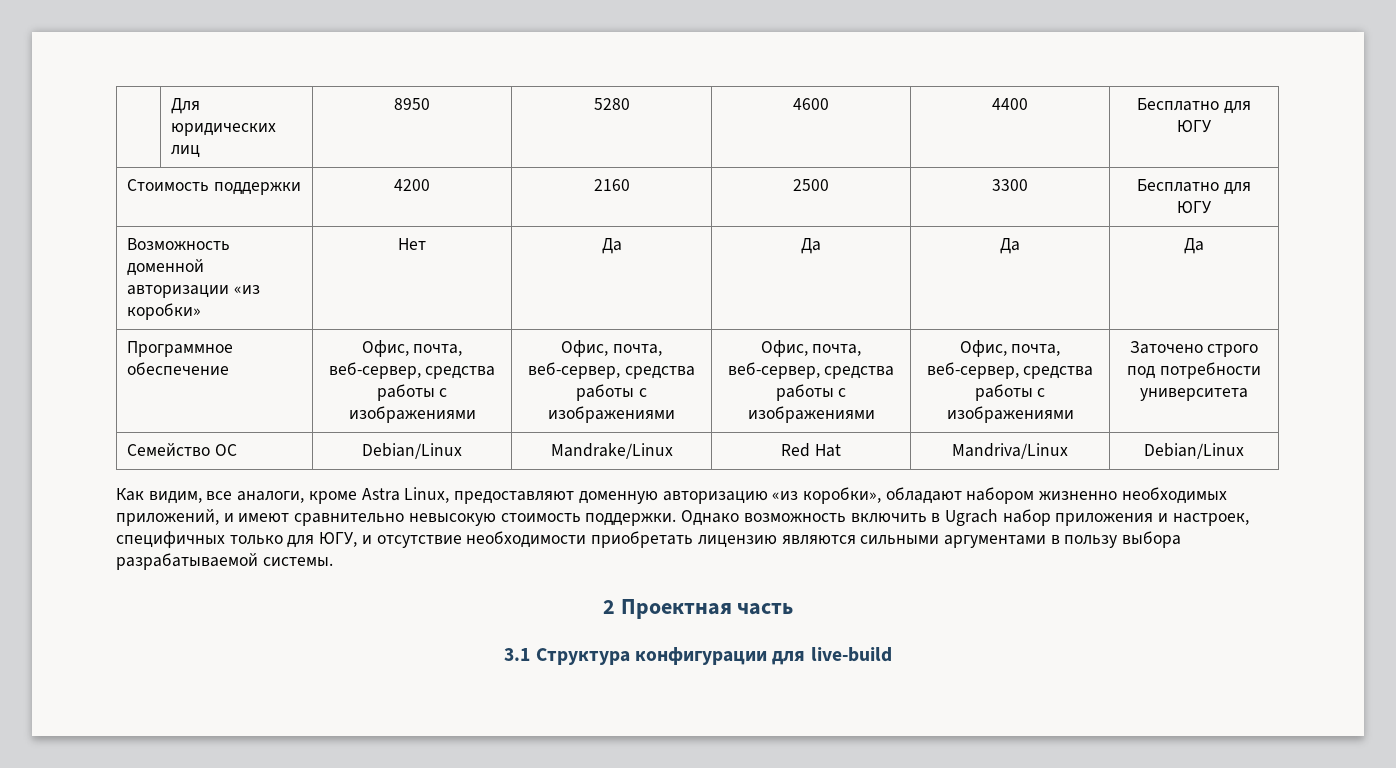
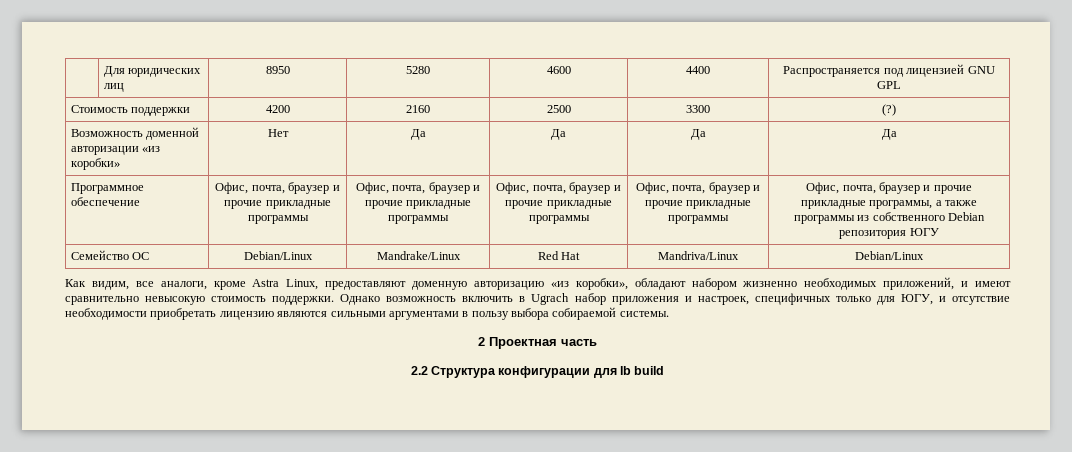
- | Для юридических лиц | 8950 | 5280 | 4600 | 4400 | Бесплатно для ЮГУ
+ | Для юридических лиц | 8950 | 5280 | 4600 | 4400 | Распространяется под лицензией GNU GPL
- Стоимость поддержки | 4200 | 2160 | 2500 | 3300 | Бесплатно для ЮГУ
+ Стоимость поддержки | 4200 | 2160 | 2500 | 3300 | (?)
- Офис, почта, веб-сервер, средства работы с изображениями | Офис, почта, веб-сервер, средства работы с изображениями | Офис, почта, веб-сервер, средства работы с изображениями | Офис, почта, веб-сервер, средства работы с изображениями | Заточено строго под потребности университета
+ Офис, почта, браузер и прочие прикладные программы | Офис, почта, браузер и прочие прикладные программы | Офис, почта, браузер и прочие прикладные программы | Офис, почта, браузер и прочие прикладные программы | Офис, почта, браузер и прочие прикладные программы, а также программы из собственного Debian репозитория ЮГУ
- Однако возможность включить в Ugrach набор приложения и настроек, специфичных только для ЮГУ, и отсутствие необходимости приобретать лицензию являются сильными аргументами в пользу выбора разрабатываемой системы.
+ Однако возможность включить в Ugrach набор приложения и настроек, специфичных только для ЮГУ, и отсутствие необходимости приобретать лицензию являются сильными аргументами в пользу выбора собираемой системы.
- 3.1 Структура конфигурации для live-build
+ 2.2 Структура конфигурации для lb build

